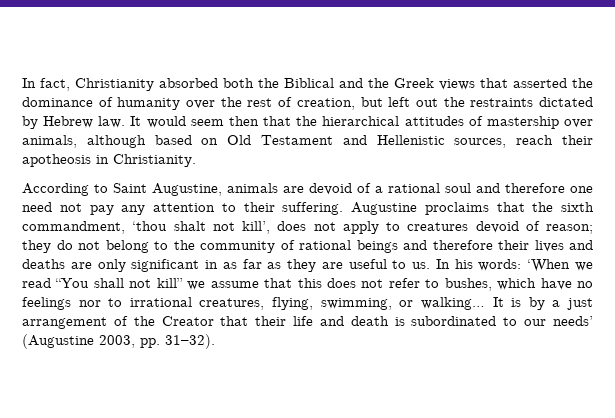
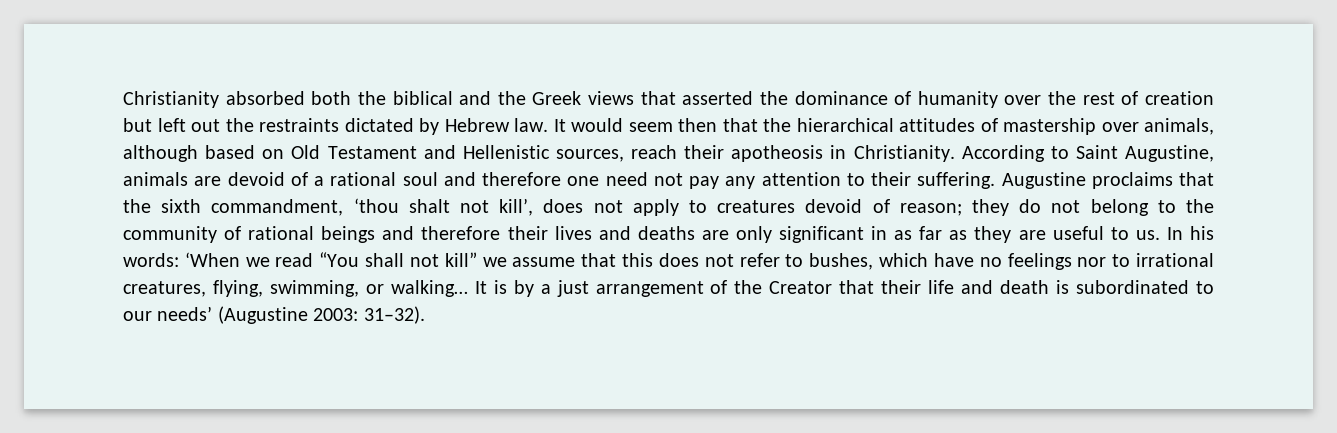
- In fact, Christianity absorbed both the Biblical and the Greek views that asserted the dominance of humanity over the rest of creation, but left out the restraints dictated by Hebrew law.
+ Christianity absorbed both the biblical and the Greek views that asserted the dominance of humanity over the rest of creation but left out the restraints dictated by Hebrew law.
- It would seem then that the hierarchical attitudes of mastership over animals, although based on Old Testament and Hellenistic sources, reach their apotheosis in Christianity.
- According to Saint Augustine, animals are devoid of a rational soul and therefore one need not pay any attention to their suffering.
+ It would seem then that the hierarchical attitudes of mastership over animals, although based on Old Testament and Hellenistic sources, reach their apotheosis in Christianity. According to Saint Augustine, animals are devoid of a rational soul and therefore one need not pay any attention to their suffering.
- It is by a just arrangement of the Creator that their life and death is subordinated to our needs’ (Augustine 2003, pp. 31–32).
+ It is by a just arrangement of the Creator that their life and death is subordinated to our needs’ (Augustine 2003: 31–32).

